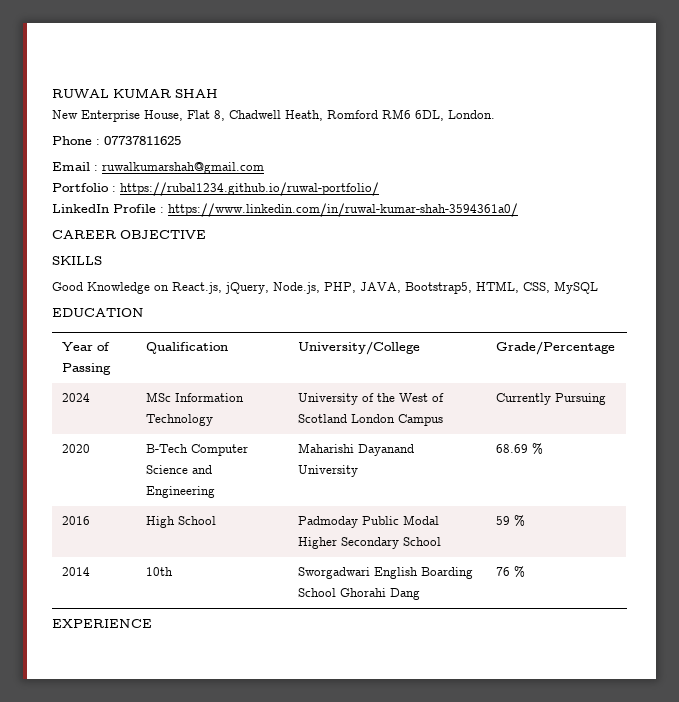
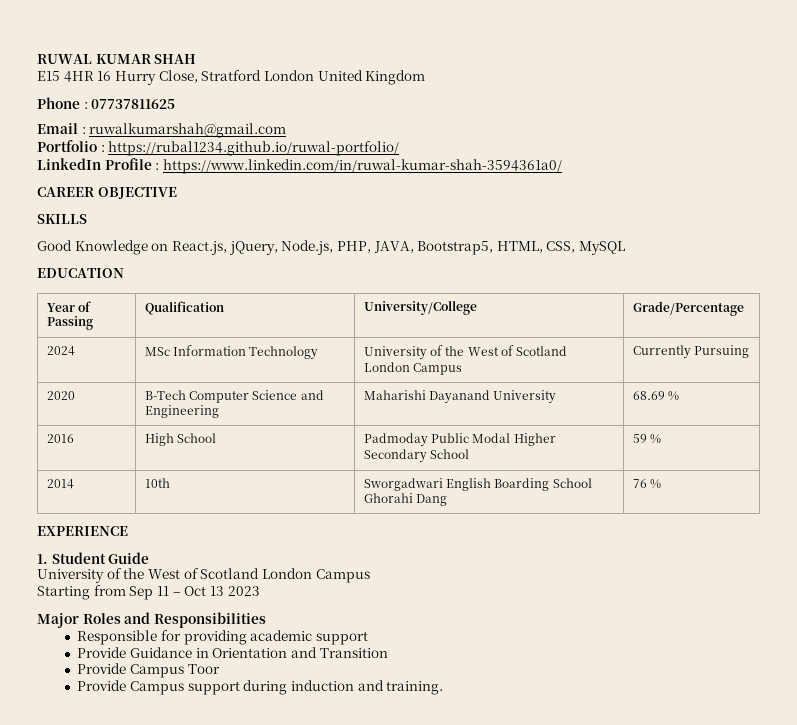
- New Enterprise House, Flat 8, Chadwell Heath, Romford RM6 6DL, London.
+ E15 4HR 16 Hurry Close, Stratford London United Kingdom
+ 1. Student Guide
+ University of the West of Scotland London Campus
+ Starting from Sep 11 – Oct 13 2023
+ Major Roles and Responsibilities
+ Responsible for providing academic support
+ Provide Guidance in Orientation and Transition
+ Provide Campus Toor
+ Provide Campus support during induction and training.

